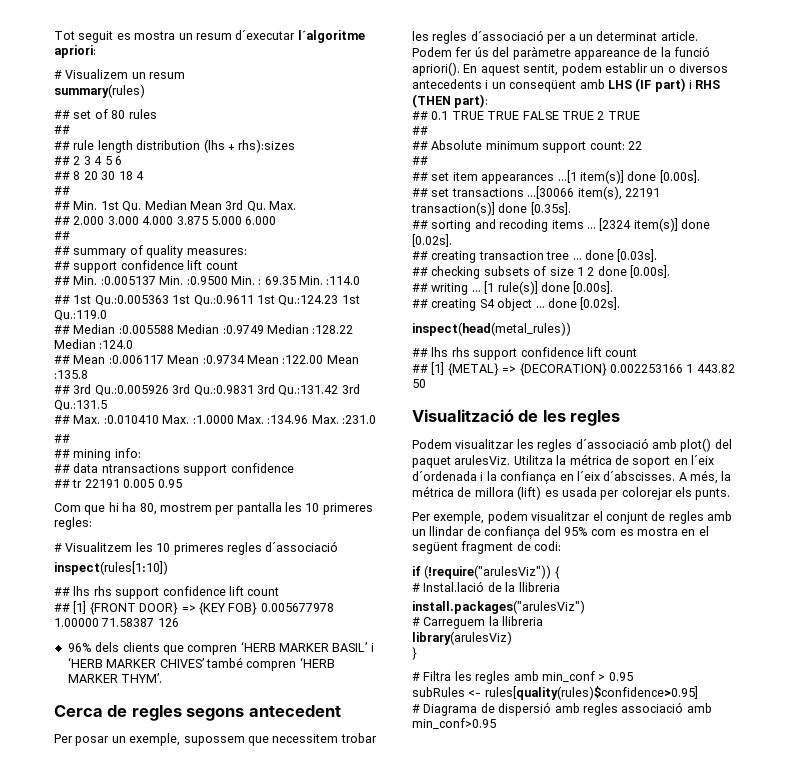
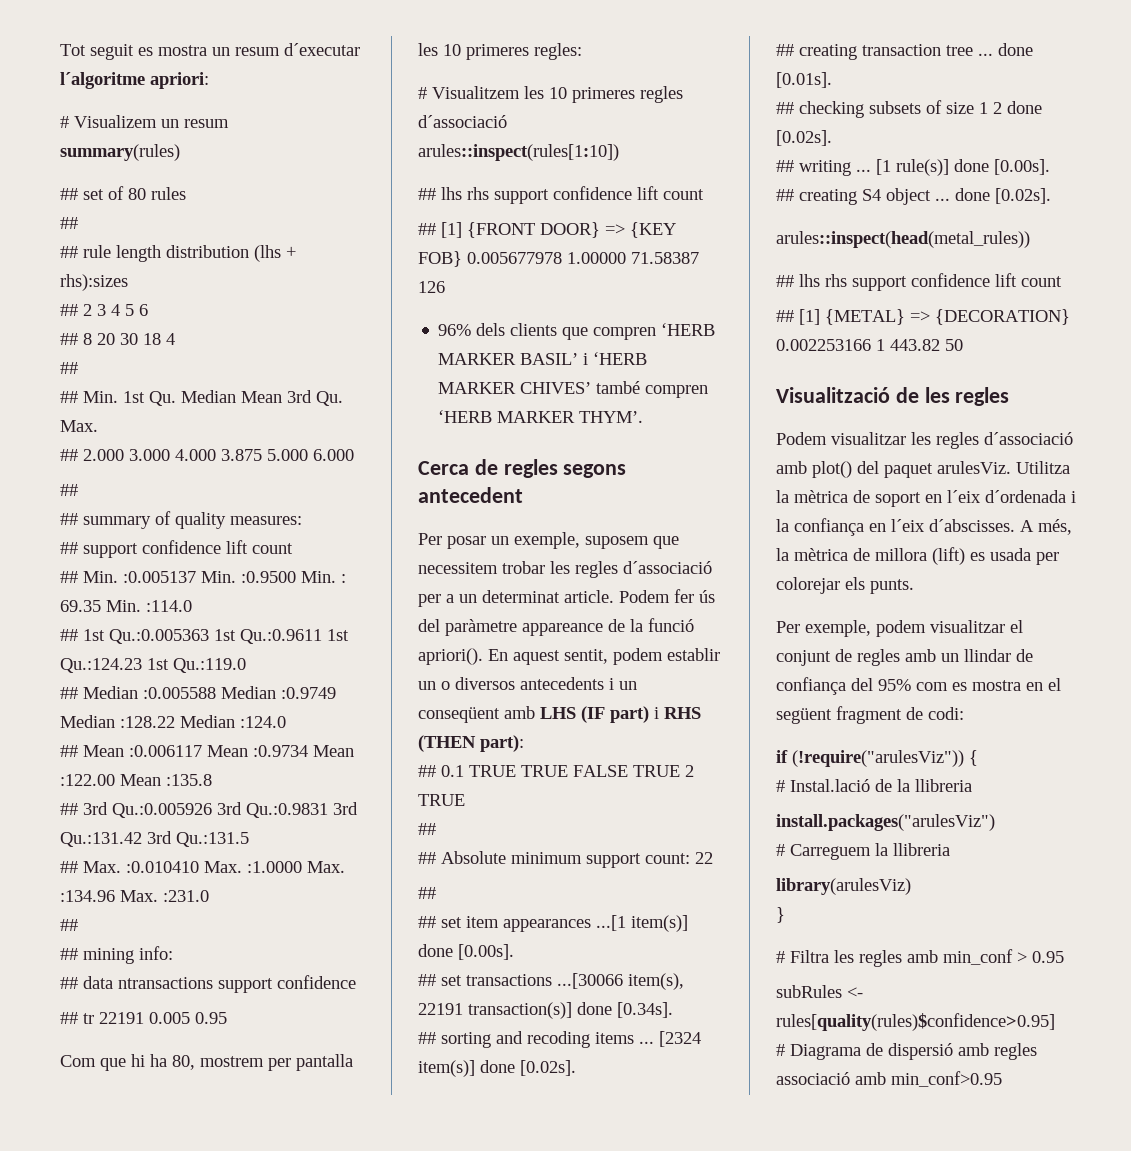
- inspect(rules[1:10])
+ arules::inspect(rules[1:10])
- Per posar un exemple, supossem que necessitem trobar les regles d´associació per a un determinat article.
+ Per posar un exemple, suposem que necessitem trobar les regles d´associació per a un determinat article.
- ## set transactions ...[30066 item(s), 22191 transaction(s)] done [0.35s].
+ ## set transactions ...[30066 item(s), 22191 transaction(s)] done [0.34s].
- ## creating transaction tree ... done [0.03s].
+ ## creating transaction tree ... done [0.01s].
- ## checking subsets of size 1 2 done [0.00s].
+ ## checking subsets of size 1 2 done [0.02s].
- inspect(head(metal_rules))
+ arules::inspect(head(metal_rules))
- Utilitza la métrica de soport en l´eix d´ordenada i la confiança en l´eix d´abscisses.
+ Utilitza la mètrica de soport en l´eix d´ordenada i la confiança en l´eix d´abscisses.
- A més, la métrica de millora (lift) es usada per colorejar els punts.
+ A més, la mètrica de millora (lift) es usada per colorejar els punts.

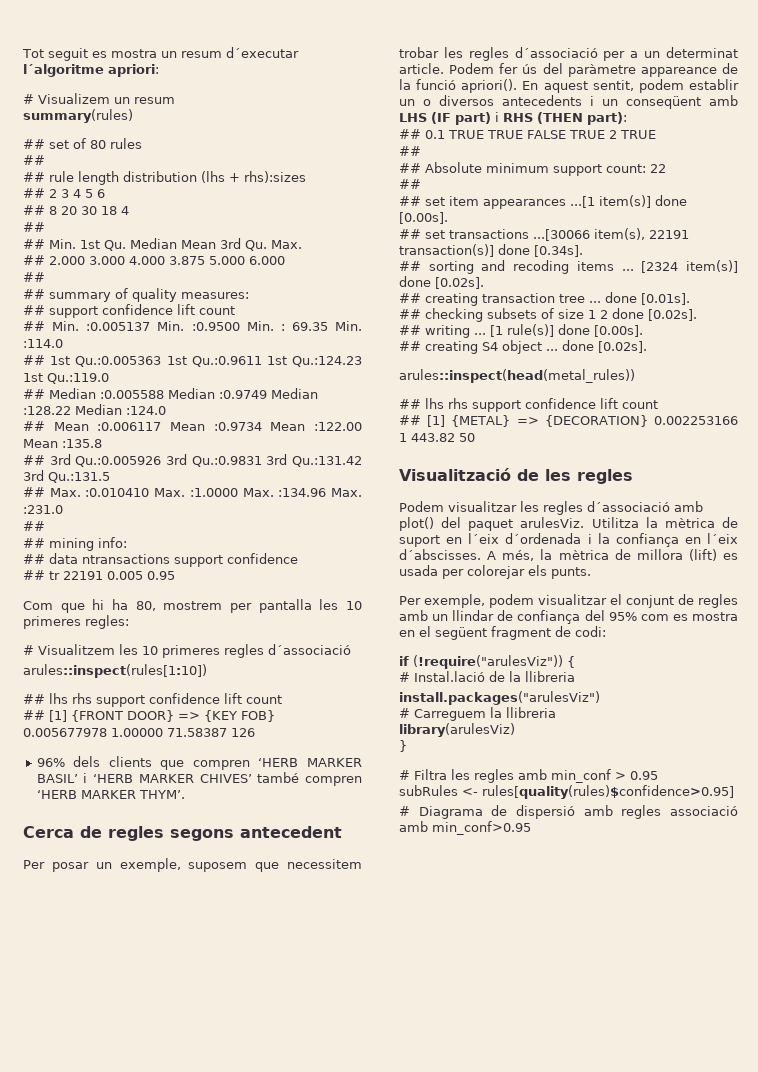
- Utilitza la mètrica de soport en l´eix d´ordenada i la confiança en l´eix d´abscisses.
+ Utilitza la mètrica de suport en l´eix d´ordenada i la confiança en l´eix d´abscisses.

